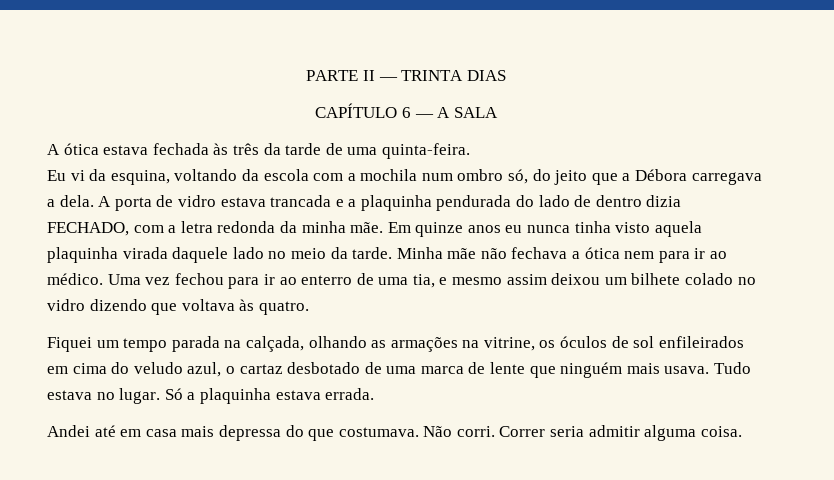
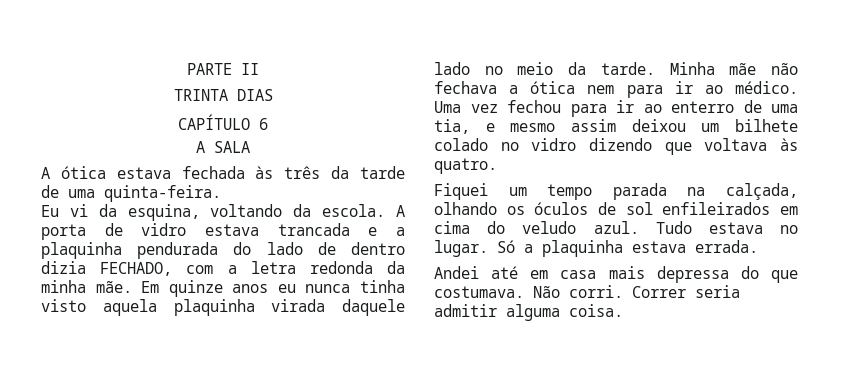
- PARTE II — TRINTA DIAS
+ PARTE II
+ TRINTA DIAS
- CAPÍTULO 6 — A SALA
+ CAPÍTULO 6
+ A SALA
- Eu vi da esquina, voltando da escola com a mochila num ombro só, do jeito que a Débora carregava a dela.
+ Eu vi da esquina, voltando da escola.
- Fiquei um tempo parada na calçada, olhando as armações na vitrine, os óculos de sol enfileirados em cima do veludo azul, o cartaz desbotado de uma marca de lente que ninguém mais usava.
+ Fiquei um tempo parada na calçada, olhando os óculos de sol enfileirados em cima do veludo azul.

